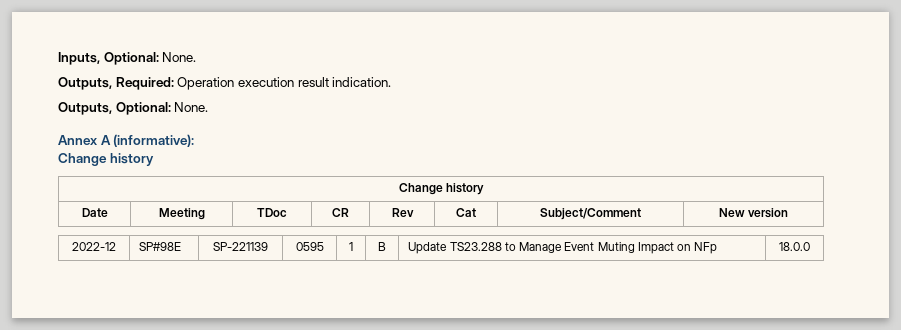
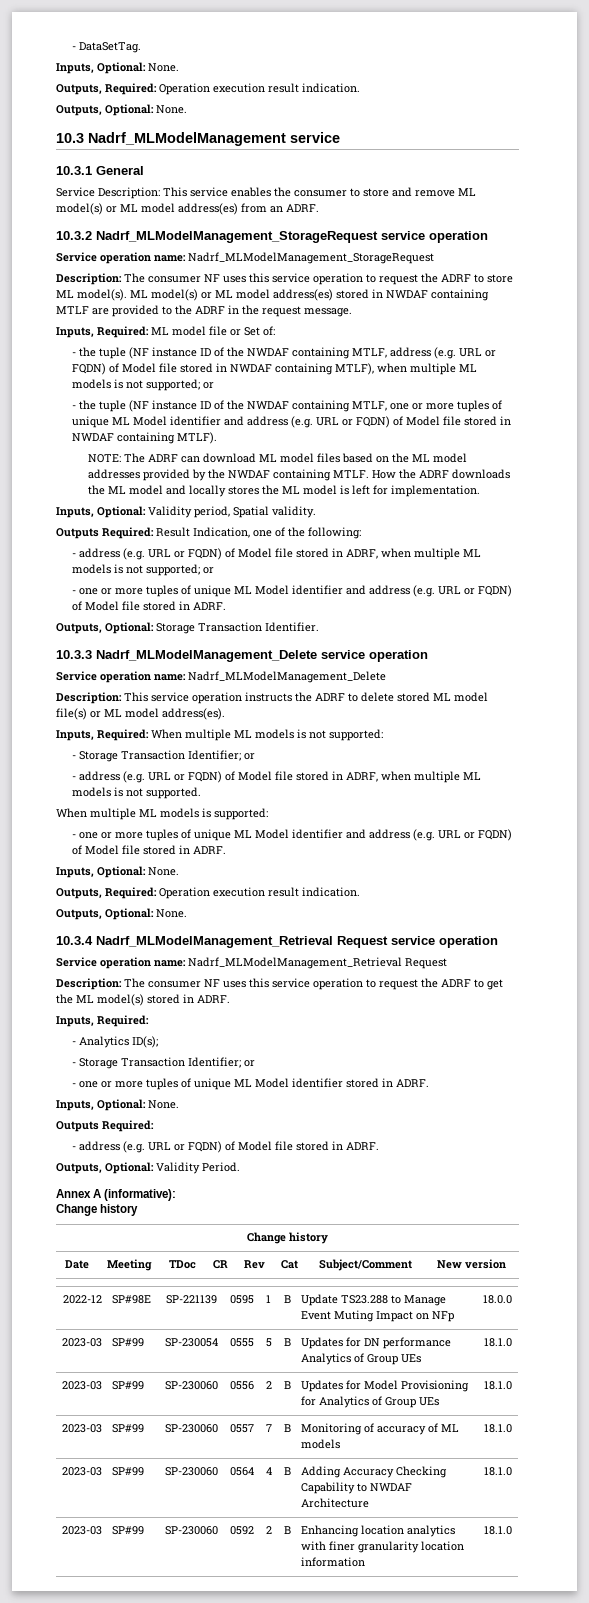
+ - DataSetTag.
+ 10.3 Nadrf_MLModelManagement service
+ 10.3.1 General
+ Service Description: This service enables the consumer to store and remove ML model(s) or ML model address(es) from an ADRF.
+ 10.3.2 Nadrf_MLModelManagement_StorageRequest service operation
+ Service operation name: Nadrf_MLModelManagement_StorageRequest
+ Description: The consumer NF uses this service operation to request the ADRF to store ML model(s). ML model(s) or ML model address(es) stored in NWDAF containing MTLF are provided to the ADRF in the request message.
+ Inputs, Required: ML model file or Set of:
+ - the tuple (NF instance ID of the NWDAF containing MTLF, address (e.g. URL or FQDN) of Model file stored in NWDAF containing MTLF), when multiple ML models is not supported; or
+ - the tuple (NF instance ID of the NWDAF containing MTLF, one or more tuples of unique ML Model identifier and address (e.g. URL or FQDN) of Model file stored in NWDAF containing MTLF).
+ NOTE: The ADRF can download ML model files based on the ML model addresses provided by the NWDAF containing MTLF. How the ADRF downloads the ML model and locally stores the ML model is left for implementation.
+ Inputs, Optional: Validity period, Spatial validity.
+ Outputs Required: Result Indication, one of the following:
+ - address (e.g. URL or FQDN) of Model file stored in ADRF, when multiple ML models is not supported; or
+ - one or more tuples of unique ML Model identifier and address (e.g. URL or FQDN) of Model file stored in ADRF.
+ Outputs, Optional: Storage Transaction Identifier.
+ 10.3.3 Nadrf_MLModelManagement_Delete service operation
+ Service operation name: Nadrf_MLModelManagement_Delete
+ Description: This service operation instructs the ADRF to delete stored ML model file(s) or ML model address(es).
+ Inputs, Required: When multiple ML models is not supported:
+ - Storage Transaction Identifier; or
+ - address (e.g. URL or FQDN) of Model file stored in ADRF, when multiple ML models is not supported.
+ When multiple ML models is supported:
+ - one or more tuples of unique ML Model identifier and address (e.g. URL or FQDN) of Model file stored in ADRF.
+ Inputs, Optional: None.
+ Outputs, Required: Operation execution result indication.
+ Outputs, Optional: None.
+ 10.3.4 Nadrf_MLModelManagement_Retrieval Request service operation
+ Service operation name: Nadrf_MLModelManagement_Retrieval Request
+ Description: The consumer NF uses this service operation to request the ADRF to get the ML model(s) stored in ADRF.
+ Inputs, Required:
+ - Analytics ID(s);
+ - Storage Transaction Identifier; or
+ - one or more tuples of unique ML Model identifier stored in ADRF.
+ Inputs, Optional: None.
+ Outputs Required:
+ - address (e.g. URL or FQDN) of Model file stored in ADRF.
+ Outputs, Optional: Validity Period.
+ 2023-03 | SP#99 | SP-230054 | 0555 | 5 | B | Updates for DN performance Analytics of Group UEs | 18.1.0
+ 2023-03 | SP#99 | SP-230060 | 0556 | 2 | B | Updates for Model Provisioning for Analytics of Group UEs | 18.1.0
+ 2023-03 | SP#99 | SP-230060 | 0557 | 7 | B | Monitoring of accuracy of ML models | 18.1.0
+ 2023-03 | SP#99 | SP-230060 | 0564 | 4 | B | Adding Accuracy Checking Capability to NWDAF Architecture | 18.1.0
+ 2023-03 | SP#99 | SP-230060 | 0592 | 2 | B | Enhancing location analytics with finer granularity location information | 18.1.0

